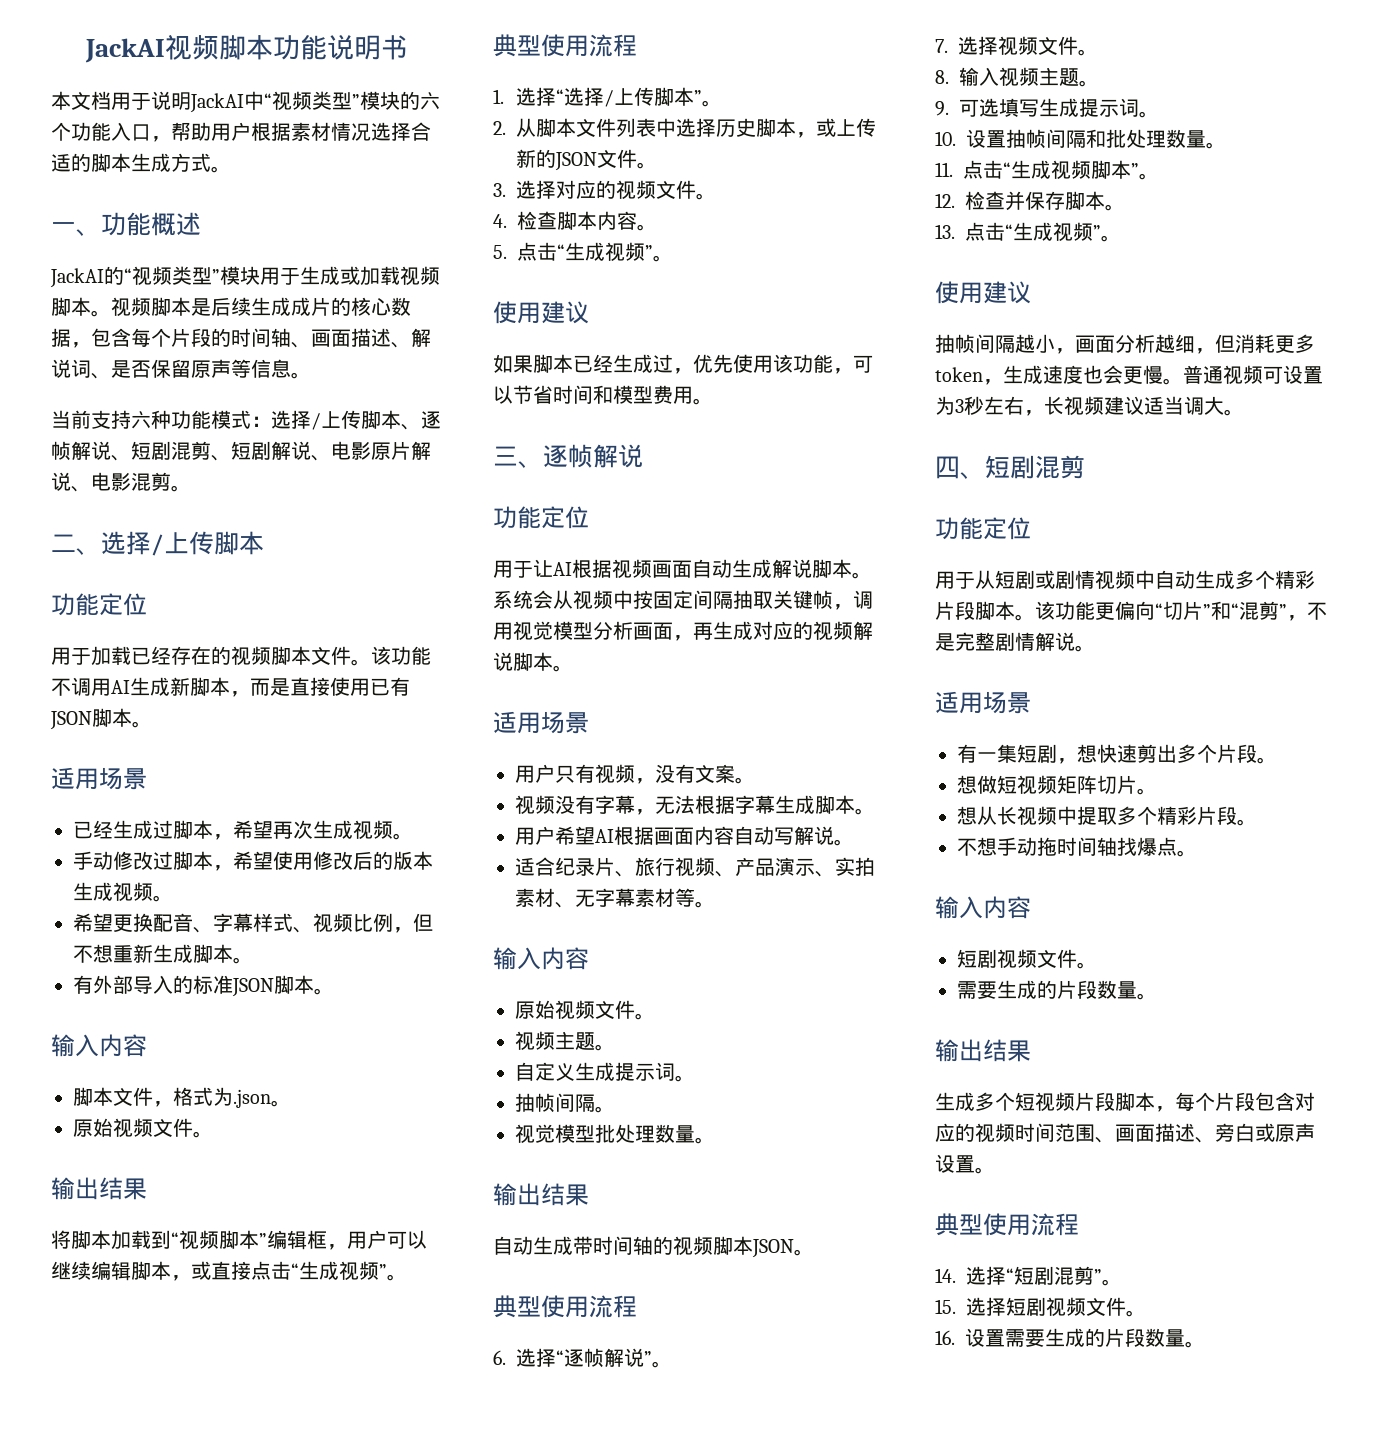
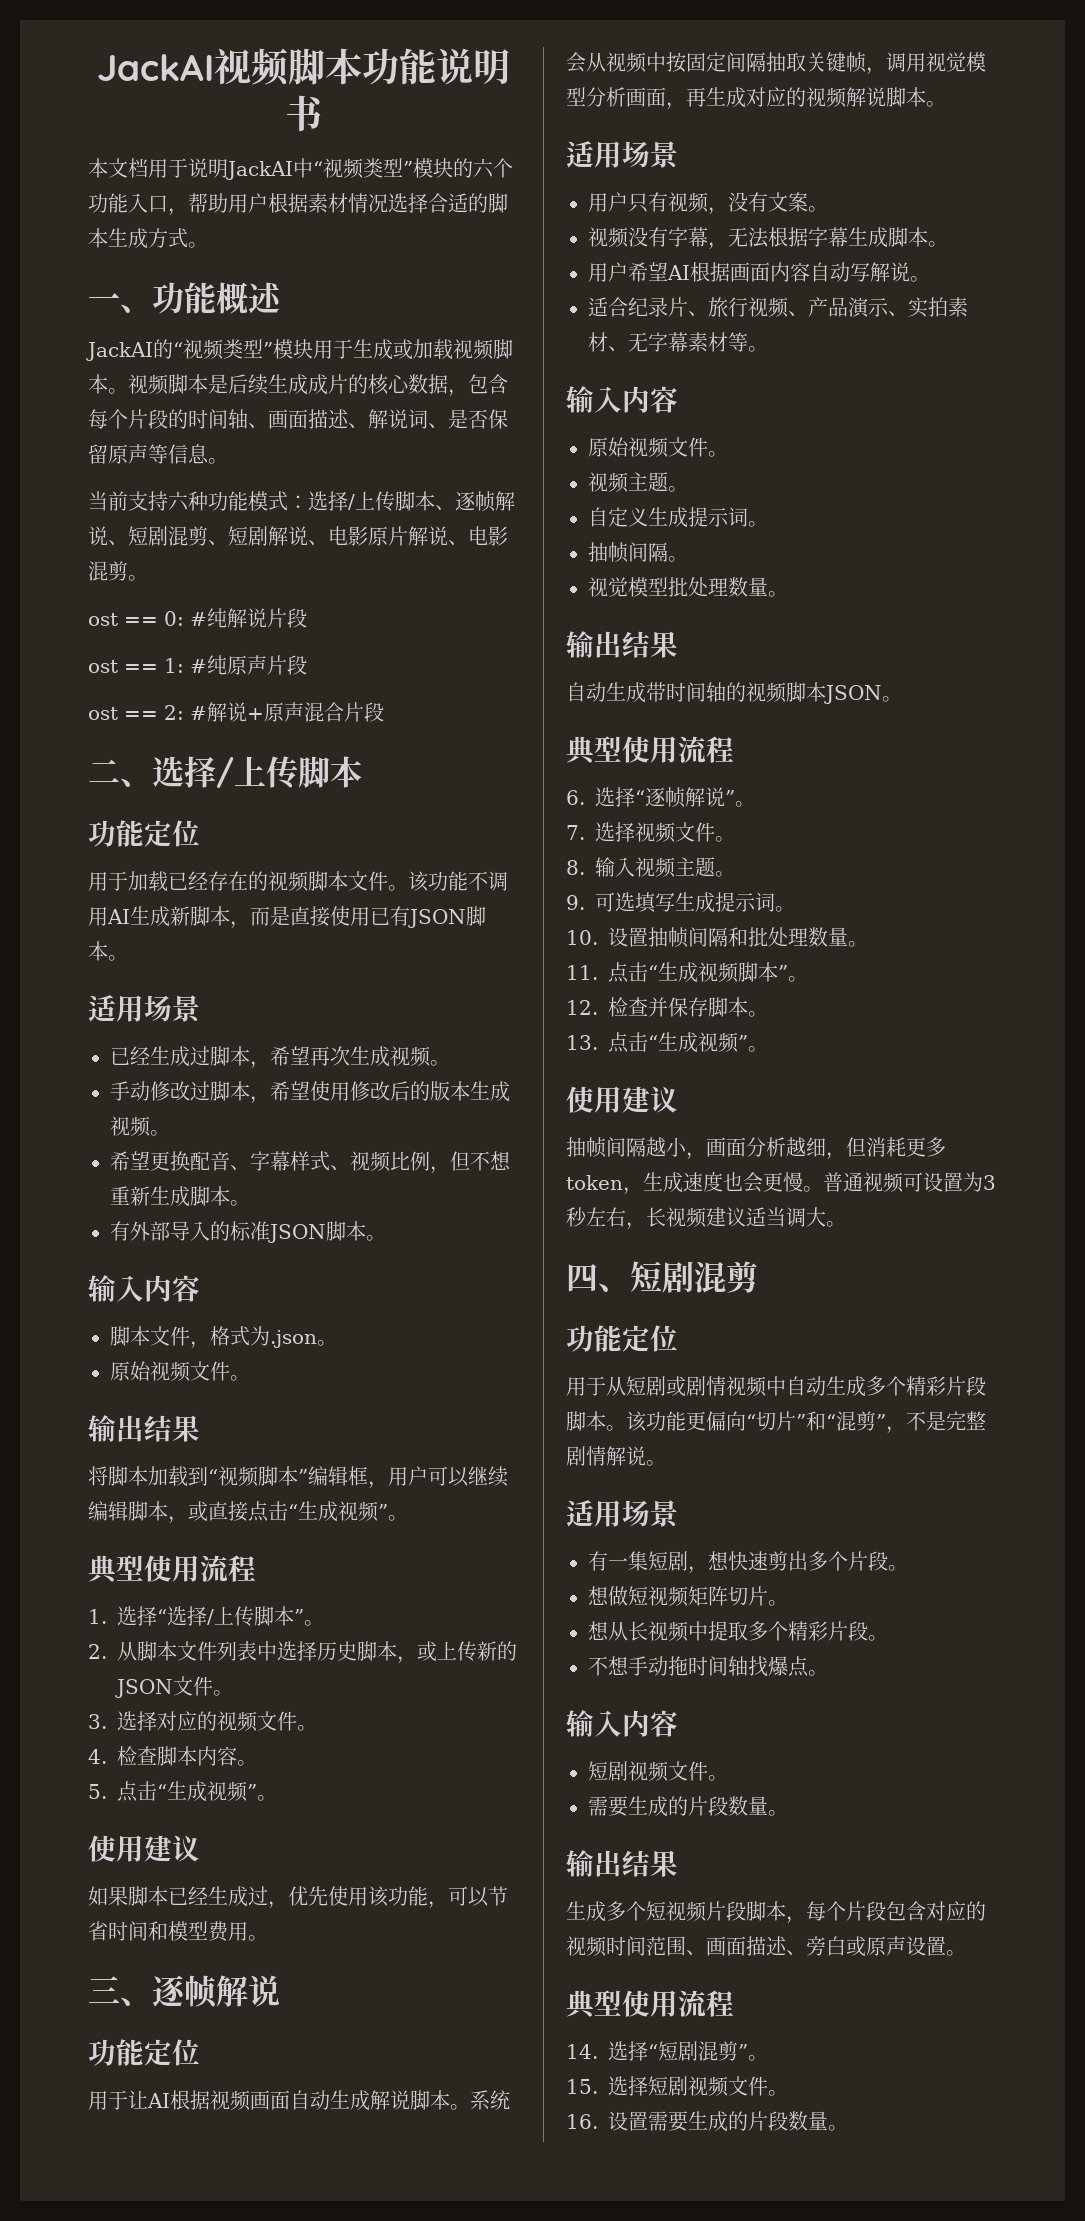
+ ost == 0: #纯解说片段
+ ost == 1: #纯原声片段
+ ost == 2: #解说+原声混合片段

